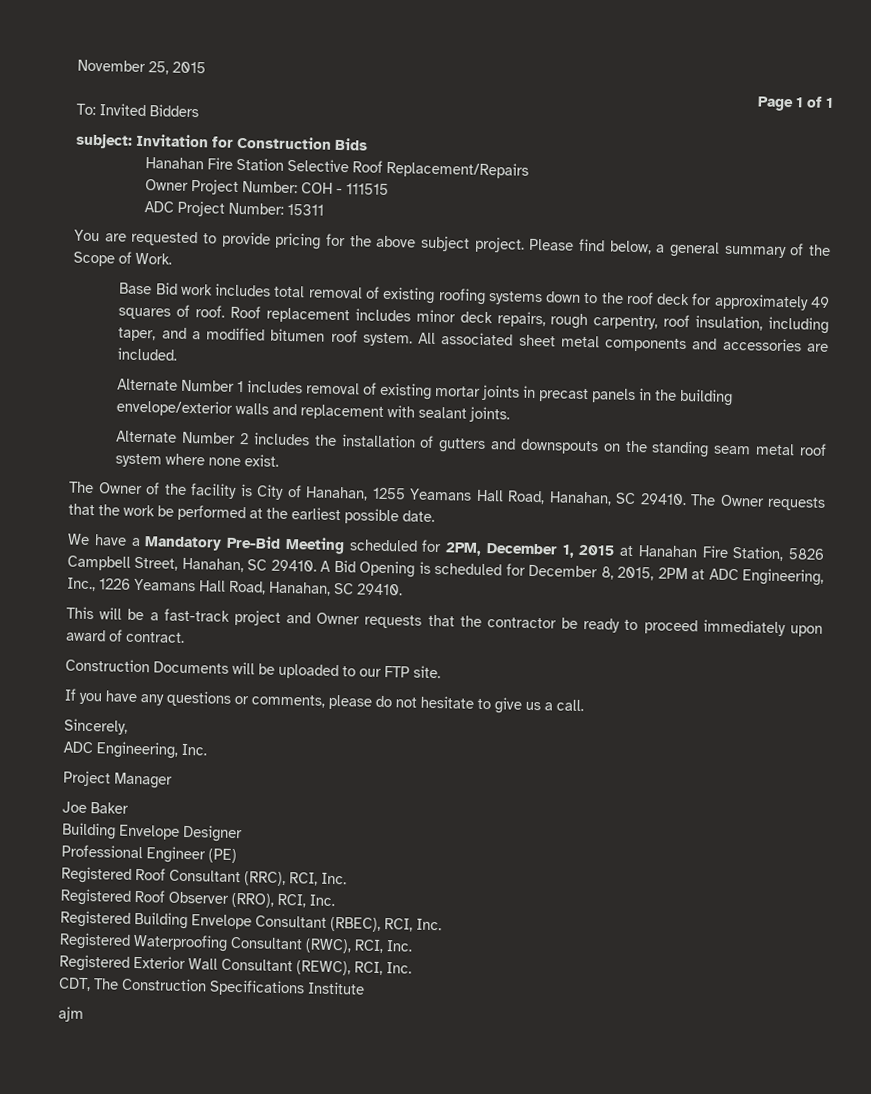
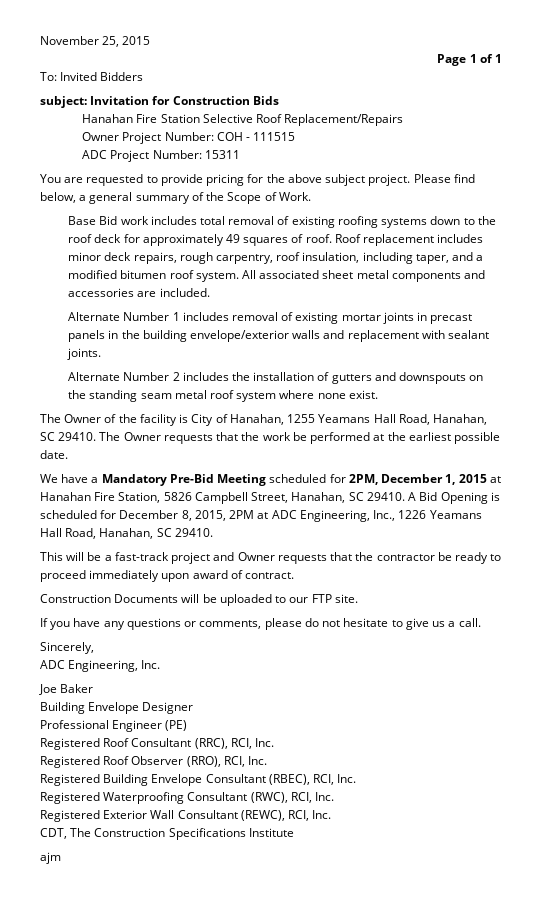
- Project Manager

